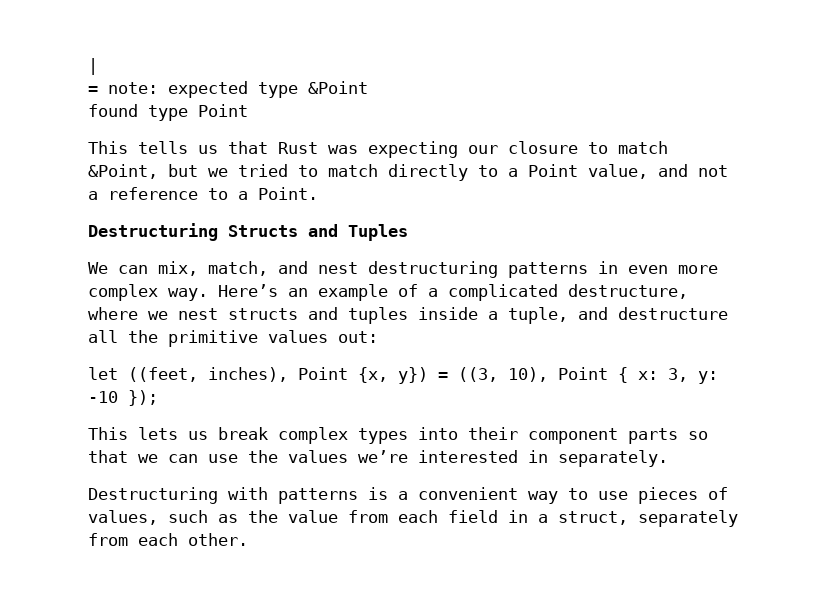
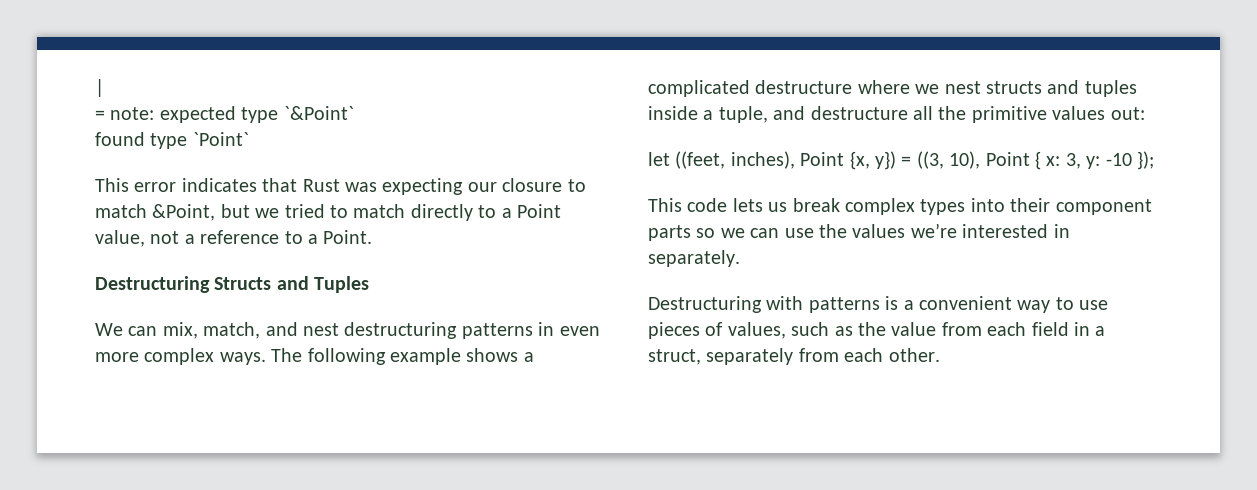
- = note: expected type &Point
+ = note: expected type `&Point`
- found type Point
- This tells us that Rust was expecting our closure to match &Point, but we tried to match directly to a Point value, and not a reference to a Point.
+ found type `Point`
+ This error indicates that Rust was expecting our closure to match &Point, but we tried to match directly to a Point value, not a reference to a Point.
- We can mix, match, and nest destructuring patterns in even more complex way. Here’s an example of a complicated destructure, where we nest structs and tuples inside a tuple, and destructure all the primitive values out:
+ We can mix, match, and nest destructuring patterns in even more complex ways. The following example shows a complicated destructure where we nest structs and tuples inside a tuple, and destructure all the primitive values out:
- This lets us break complex types into their component parts so that we can use the values we’re interested in separately.
+ This code lets us break complex types into their component parts so we can use the values we’re interested in separately.

